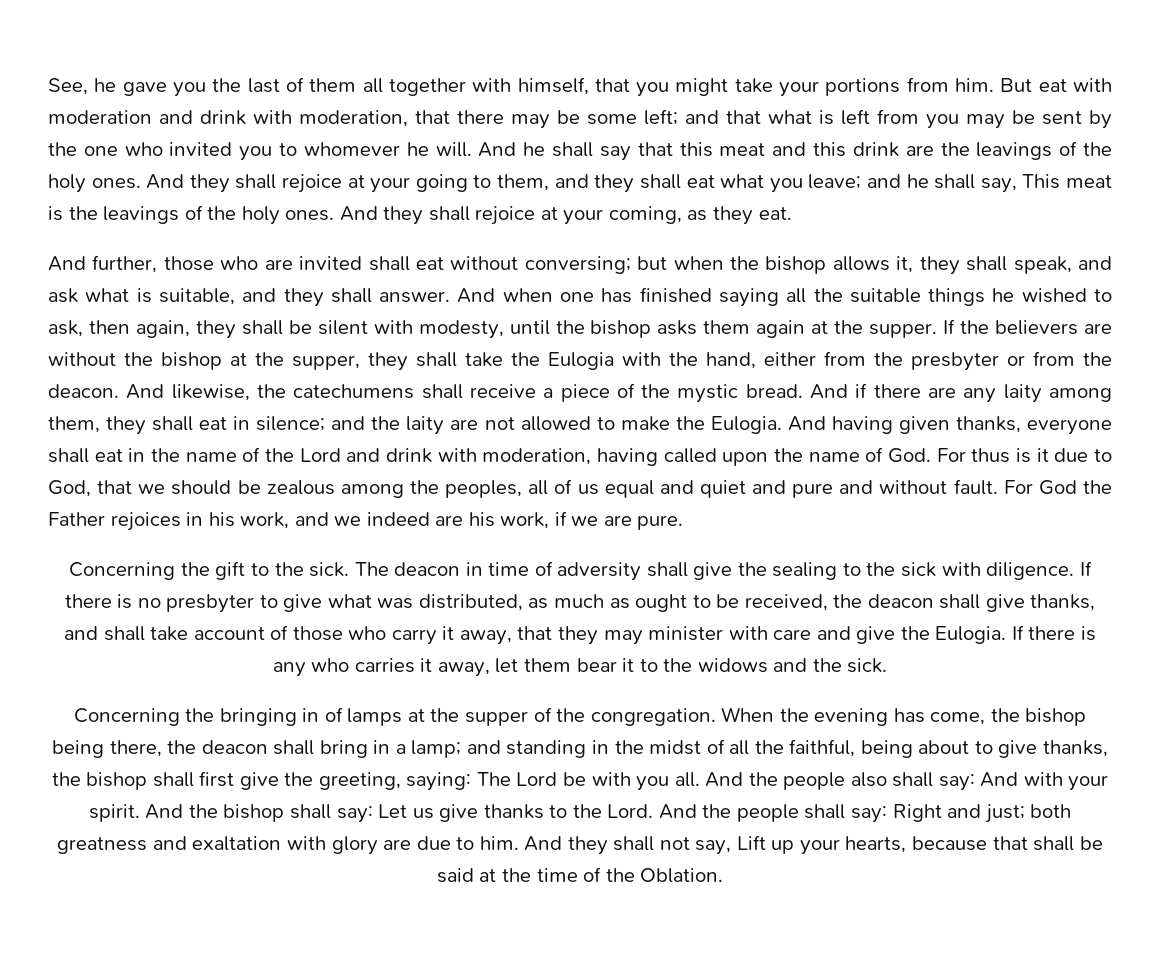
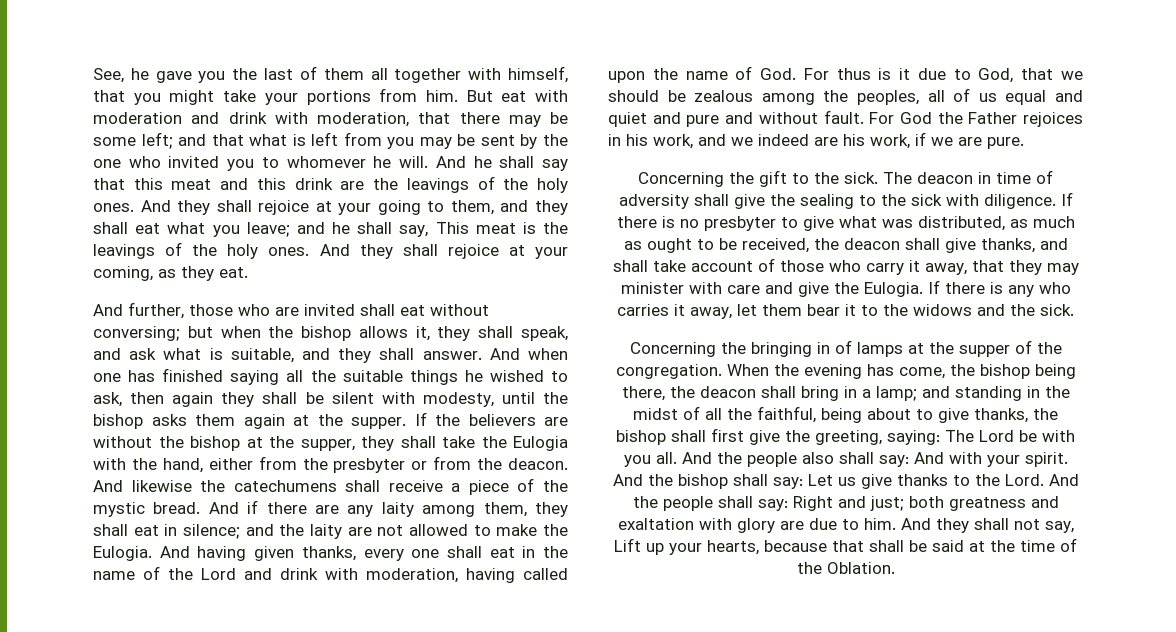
- And when one has finished saying all the suitable things he wished to ask, then again, they shall be silent with modesty, until the bishop asks them again at the supper.
+ And when one has finished saying all the suitable things he wished to ask, then again they shall be silent with modesty, until the bishop asks them again at the supper.
- And likewise, the catechumens shall receive a piece of the mystic bread.
+ And likewise the catechumens shall receive a piece of the mystic bread.
- And having given thanks, everyone shall eat in the name of the Lord and drink with moderation, having called upon the name of God. For thus is it due to God, that we should be zealous among the peoples, all of us equal and quiet and pure and without fault.
+ And having given thanks, every one shall eat in the name of the Lord and drink with moderation, having called upon the name of God. For thus is it due to God, that we should be zealous among the peoples, all of us equal and quiet and pure and without fault.

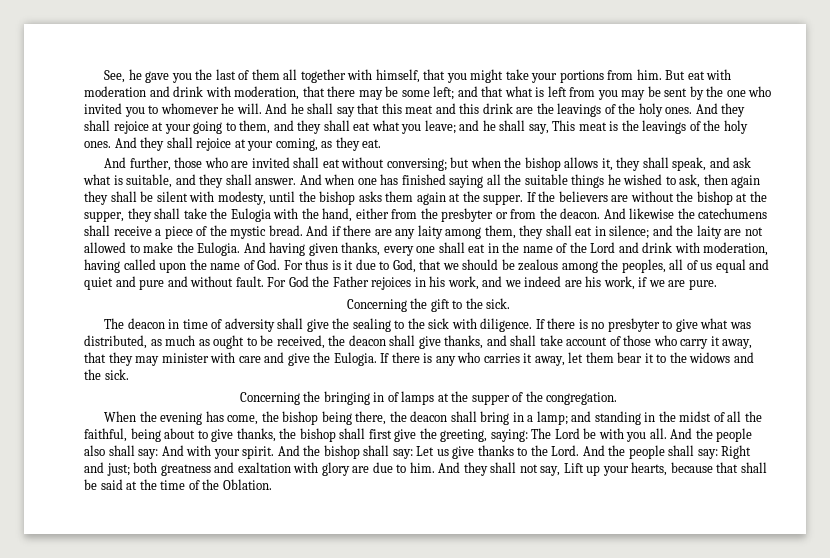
- Concerning the gift to the sick. The deacon in time of adversity shall give the sealing to the sick with diligence.
+ Concerning the gift to the sick.
+ The deacon in time of adversity shall give the sealing to the sick with diligence.
- Concerning the bringing in of lamps at the supper of the congregation. When the evening has come, the bishop being there, the deacon shall bring in a lamp; and standing in the midst of all the faithful, being about to give thanks, the bishop shall first give the greeting, saying: The Lord be with you all.
+ Concerning the bringing in of lamps at the supper of the congregation.
+ When the evening has come, the bishop being there, the deacon shall bring in a lamp; and standing in the midst of all the faithful, being about to give thanks, the bishop shall first give the greeting, saying: The Lord be with you all.

